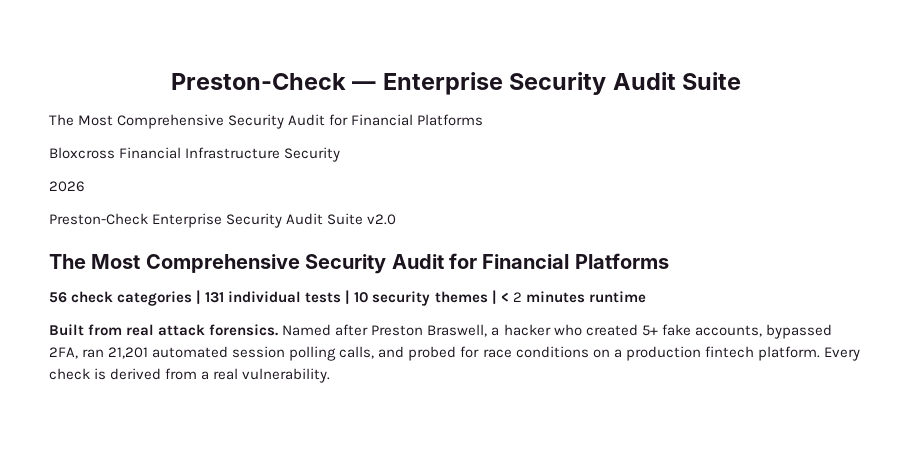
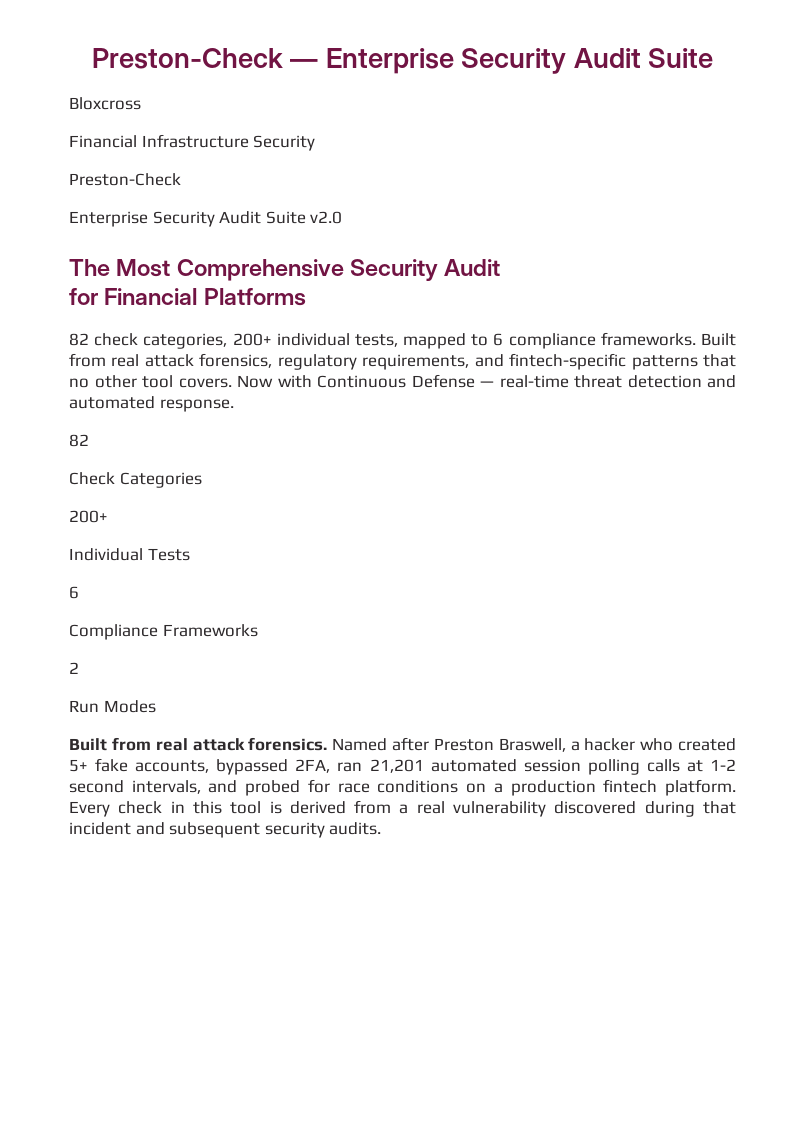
  Preston-Check — Enterprise Security Audit Suite
- The Most Comprehensive Security Audit for Financial Platforms
- Bloxcross Financial Infrastructure Security
- 2026
- Preston-Check Enterprise Security Audit Suite v2.0
- The Most Comprehensive Security Audit for Financial Platforms
- 56 check categories | 131 individual tests | 10 security themes | < 2 minutes runtime
+ Bloxcross
+ Financial Infrastructure Security
+ Preston-Check
+ Enterprise Security Audit Suite v2.0
+ The Most Comprehensive Security Audit
+ for Financial Platforms
+ 82 check categories, 200+ individual tests, mapped to 6 compliance frameworks. Built from real attack forensics, regulatory requirements, and fintech-specific patterns that no other tool covers. Now with Continuous Defense — real-time threat detection and automated response.
+ 82
+ Check Categories
+ 200+
+ Individual Tests
+ 6
+ Compliance Frameworks
+ 2
+ Run Modes
- Named after Preston Braswell, a hacker who created 5+ fake accounts, bypassed 2FA, ran 21,201 automated session polling calls, and probed for race conditions on a production fintech platform.
+ Named after Preston Braswell, a hacker who created 5+ fake accounts, bypassed 2FA, ran 21,201 automated session polling calls at 1-2 second intervals, and probed for race conditions on a production fintech platform.
- Every check is derived from a real vulnerability.
+ Every check in this tool is derived from a real vulnerability discovered during that incident and subsequent security audits.

